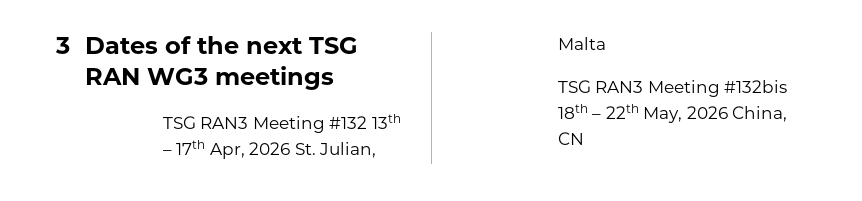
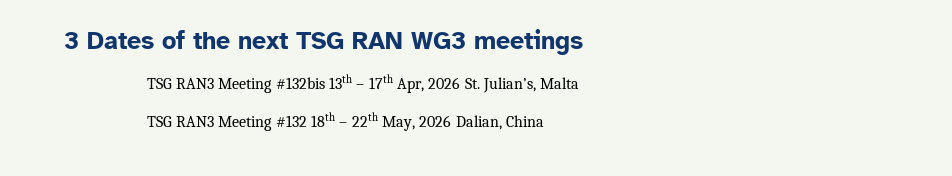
- TSG RAN3 Meeting #132 13th – 17th Apr, 2026 St. Julian, Malta
+ TSG RAN3 Meeting #132bis 13th – 17th Apr, 2026 St. Julian’s, Malta
- TSG RAN3 Meeting #132bis 18th – 22th May, 2026 China, CN
+ TSG RAN3 Meeting #132 18th – 22th May, 2026 Dalian, China

